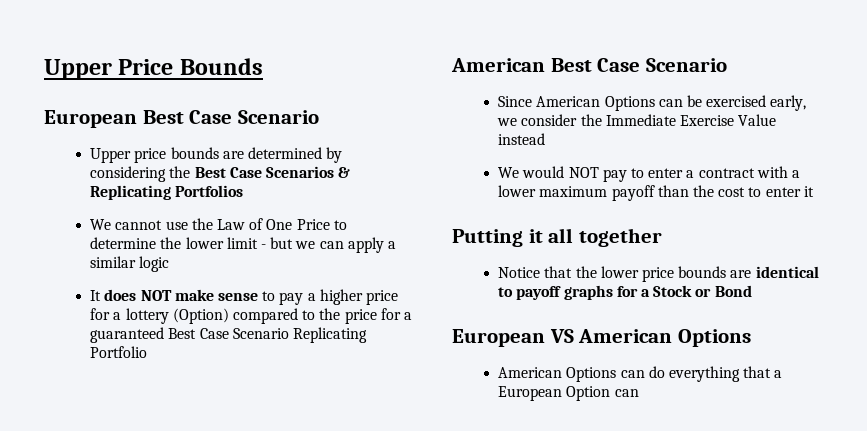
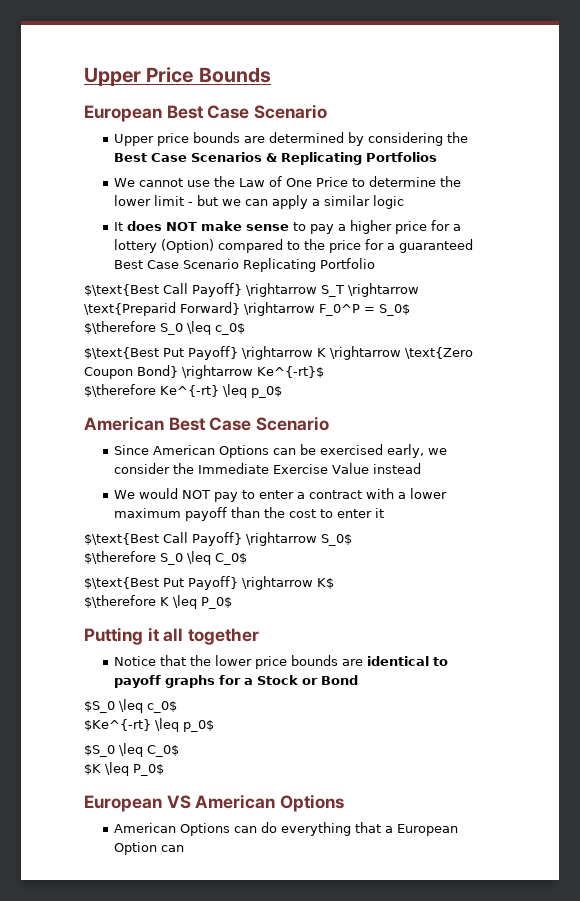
+ $\text{Best Call Payoff} \rightarrow S_T \rightarrow \text{Preparid Forward} \rightarrow F_0^P = S_0$
+ $\therefore S_0 \leq c_0$
+ $\text{Best Put Payoff} \rightarrow K \rightarrow \text{Zero Coupon Bond} \rightarrow Ke^{-rt}$
+ $\therefore Ke^{-rt} \leq p_0$
+ $\text{Best Call Payoff} \rightarrow S_0$
+ $\therefore S_0 \leq C_0$
+ $\text{Best Put Payoff} \rightarrow K$
+ $\therefore K \leq P_0$
+ $S_0 \leq c_0$
+ $Ke^{-rt} \leq p_0$
+ $S_0 \leq C_0$
+ $K \leq P_0$

